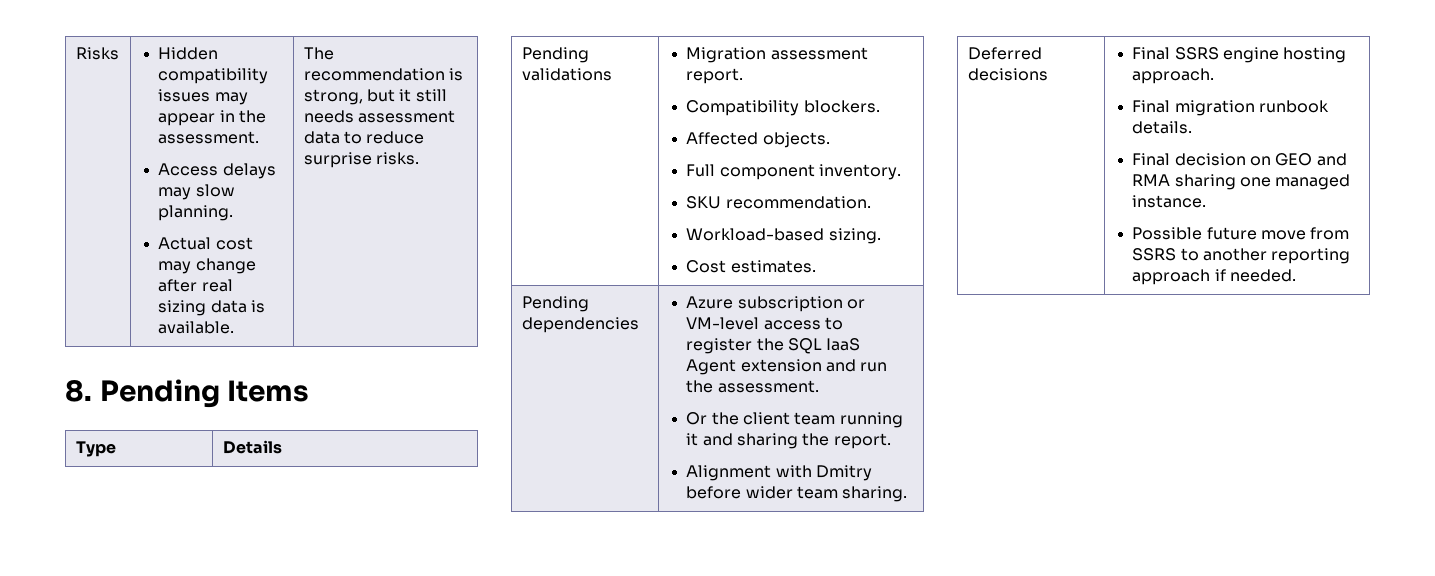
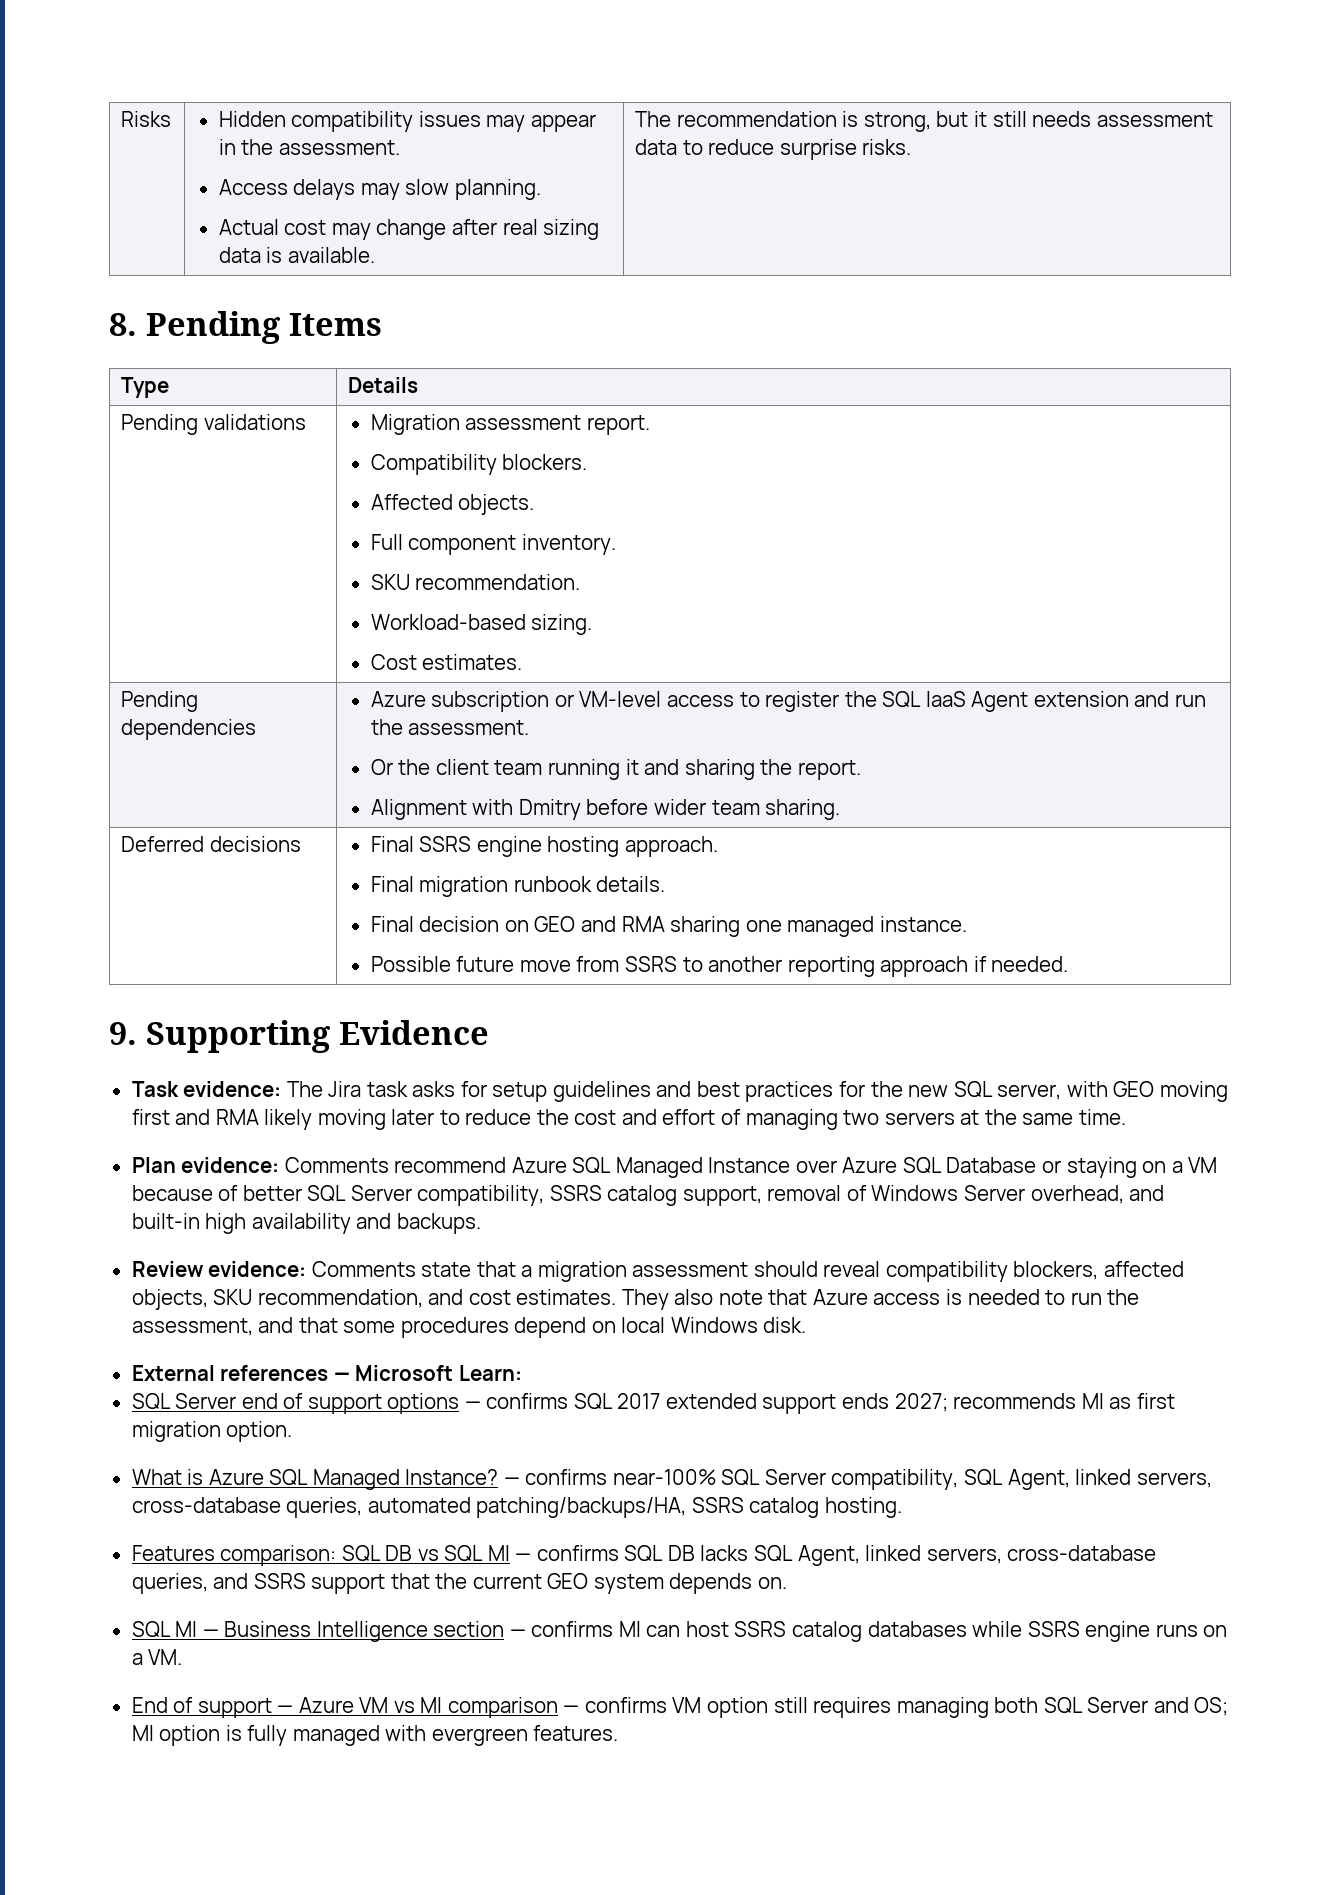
+ 9. Supporting Evidence
+ Task evidence: The Jira task asks for setup guidelines and best practices for the new SQL server, with GEO moving first and RMA likely moving later to reduce the cost and effort of managing two servers at the same time.
+ Plan evidence: Comments recommend Azure SQL Managed Instance over Azure SQL Database or staying on a VM because of better SQL Server compatibility, SSRS catalog support, removal of Windows Server overhead, and built-in high availability and backups.
+ Review evidence: Comments state that a migration assessment should reveal compatibility blockers, affected objects, SKU recommendation, and cost estimates. They also note that Azure access is needed to run the assessment, and that some procedures depend on local Windows disk.
+ External references — Microsoft Learn:
+ SQL Server end of support options — confirms SQL 2017 extended support ends 2027; recommends MI as first migration option.
+ What is Azure SQL Managed Instance? — confirms near-100% SQL Server compatibility, SQL Agent, linked servers, cross-database queries, automated patching/backups/HA, SSRS catalog hosting.
+ Features comparison: SQL DB vs SQL MI — confirms SQL DB lacks SQL Agent, linked servers, cross-database queries, and SSRS support that the current GEO system depends on.
+ SQL MI — Business Intelligence section — confirms MI can host SSRS catalog databases while SSRS engine runs on a VM.
+ End of support — Azure VM vs MI comparison — confirms VM option still requires managing both SQL Server and OS; MI option is fully managed with evergreen features.

